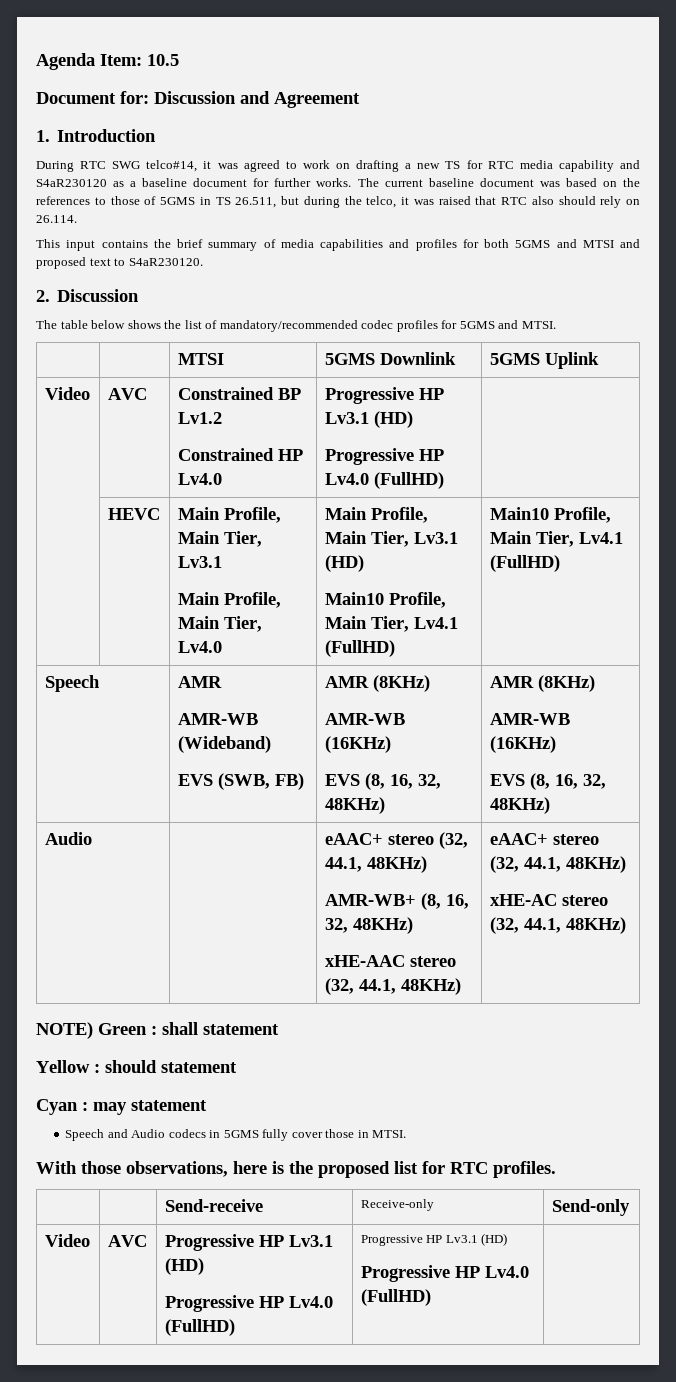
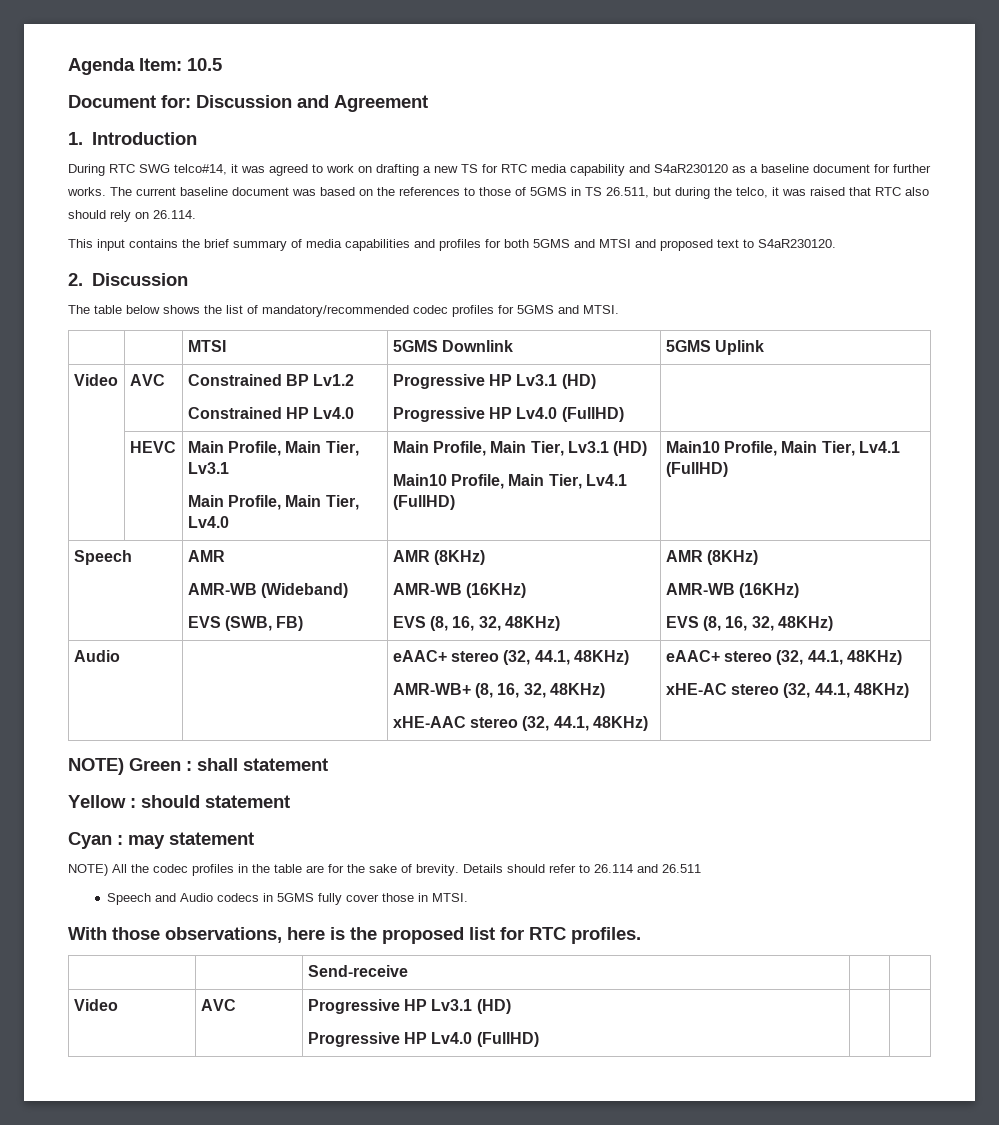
+ NOTE) All the codec profiles in the table are for the sake of brevity. Details should refer to 26.114 and 26.511
- | | Send-receive | Receive-only | Send-only
+ | | Send-receive | |
  Video | AVC | Progressive HP Lv3.1 (HD)
- Progressive HP Lv4.0 (FullHD) | Progressive HP Lv3.1 (HD)
- Progressive HP Lv4.0 (FullHD) |
+ Progressive HP Lv4.0 (FullHD) | |

